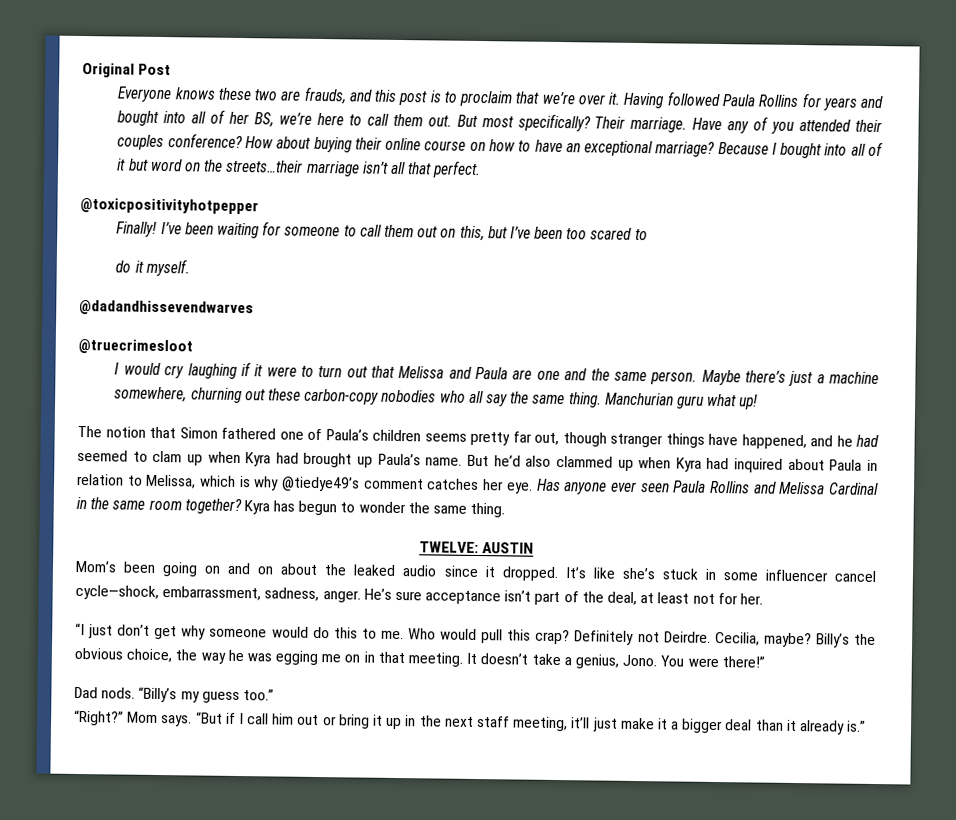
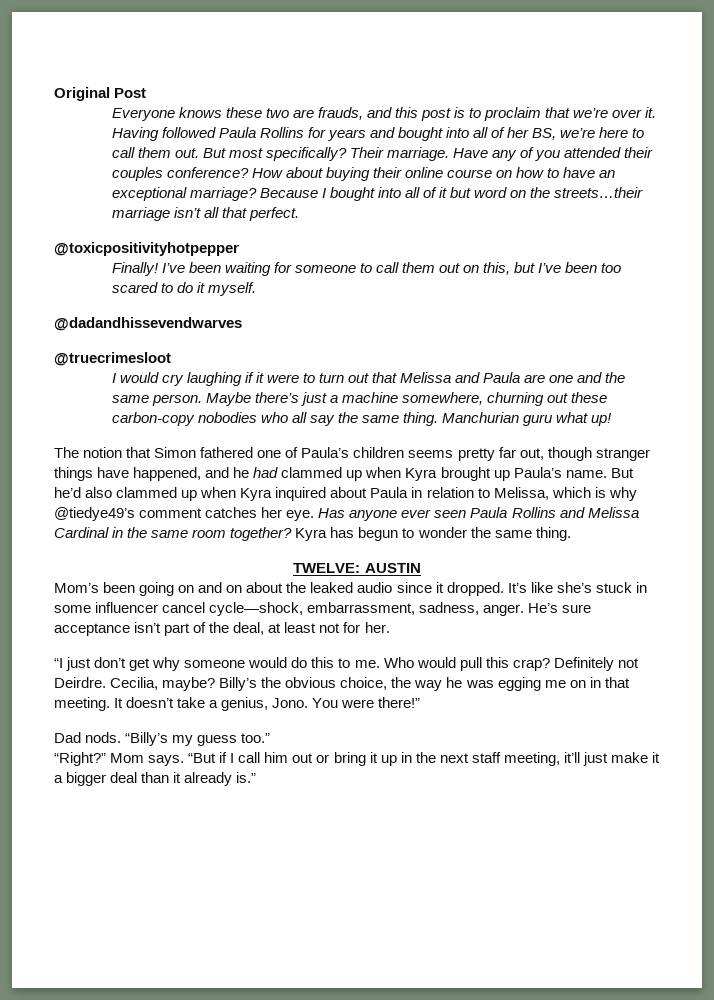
- I’ve been waiting for someone to call them out on this, but I’ve been too scared to
- do it myself.
+ I’ve been waiting for someone to call them out on this, but I’ve been too scared to do it myself.
- The notion that Simon fathered one of Paula’s children seems pretty far out, though stranger things have happened, and he had seemed to clam up when Kyra had brought up Paula’s name.
+ The notion that Simon fathered one of Paula’s children seems pretty far out, though stranger things have happened, and he had clammed up when Kyra brought up Paula’s name.
- But he’d also clammed up when Kyra had inquired about Paula in relation to Melissa, which is why @tiedye49’s comment catches her eye.
+ But he’d also clammed up when Kyra inquired about Paula in relation to Melissa, which is why @tiedye49’s comment catches her eye.

